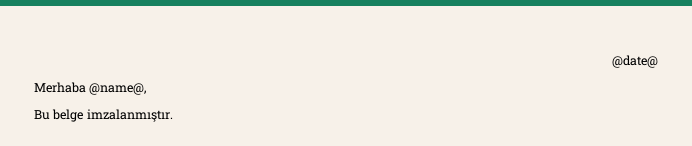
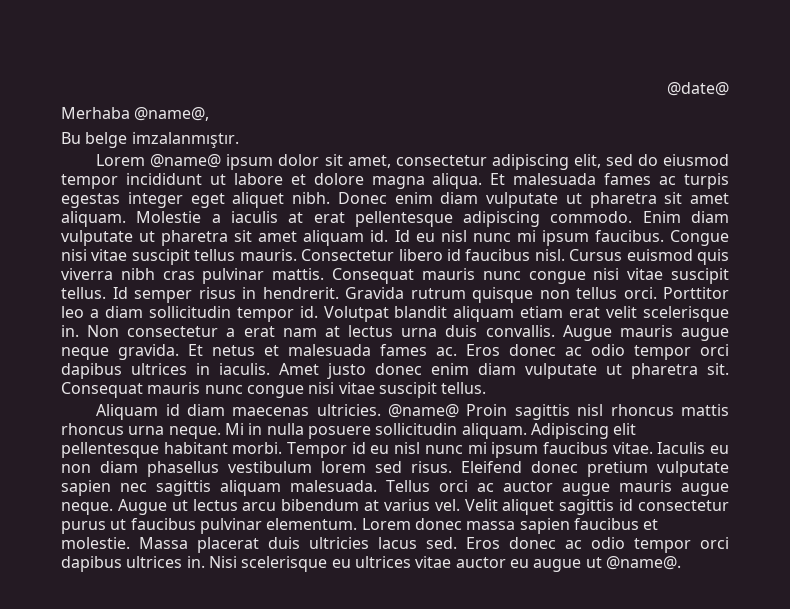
+ Lorem @name@ ipsum dolor sit amet, consectetur adipiscing elit, sed do eiusmod tempor incididunt ut labore et dolore magna aliqua. Et malesuada fames ac turpis egestas integer eget aliquet nibh. Donec enim diam vulputate ut pharetra sit amet aliquam. Molestie a iaculis at erat pellentesque adipiscing commodo. Enim diam vulputate ut pharetra sit amet aliquam id. Id eu nisl nunc mi ipsum faucibus. Congue nisi vitae suscipit tellus mauris. Consectetur libero id faucibus nisl. Cursus euismod quis viverra nibh cras pulvinar mattis. Consequat mauris nunc congue nisi vitae suscipit tellus. Id semper risus in hendrerit. Gravida rutrum quisque non tellus orci. Porttitor leo a diam sollicitudin tempor id. Volutpat blandit aliquam etiam erat velit scelerisque in. Non consectetur a erat nam at lectus urna duis convallis. Augue mauris augue neque gravida. Et netus et malesuada fames ac. Eros donec ac odio tempor orci dapibus ultrices in iaculis. Amet justo donec enim diam vulputate ut pharetra sit. Consequat mauris nunc congue nisi vitae suscipit tellus.
+ Aliquam id diam maecenas ultricies. @name@ Proin sagittis nisl rhoncus mattis rhoncus urna neque. Mi in nulla posuere sollicitudin aliquam. Adipiscing elit pellentesque habitant morbi. Tempor id eu nisl nunc mi ipsum faucibus vitae. Iaculis eu non diam phasellus vestibulum lorem sed risus. Eleifend donec pretium vulputate sapien nec sagittis aliquam malesuada. Tellus orci ac auctor augue mauris augue neque. Augue ut lectus arcu bibendum at varius vel. Velit aliquet sagittis id consectetur purus ut faucibus pulvinar elementum. Lorem donec massa sapien faucibus et molestie. Massa placerat duis ultricies lacus sed. Eros donec ac odio tempor orci dapibus ultrices in. Nisi scelerisque eu ultrices vitae auctor eu augue ut @name@.

